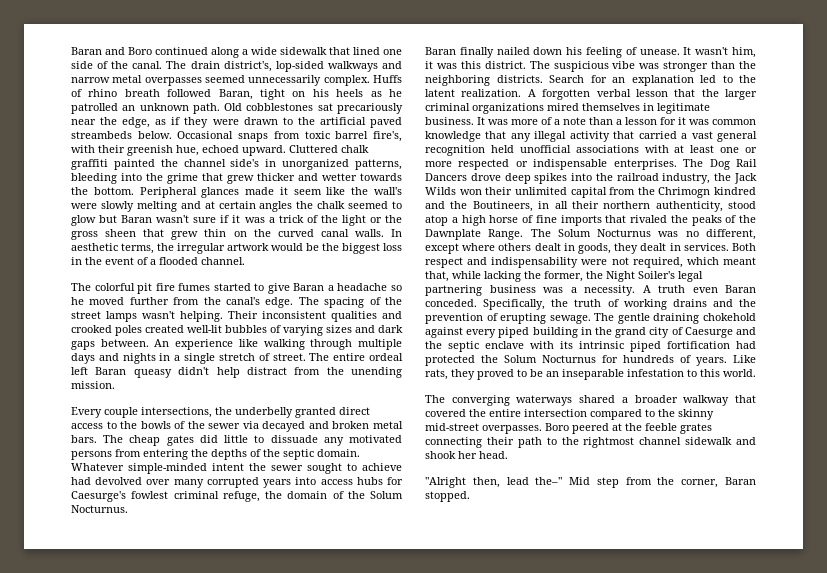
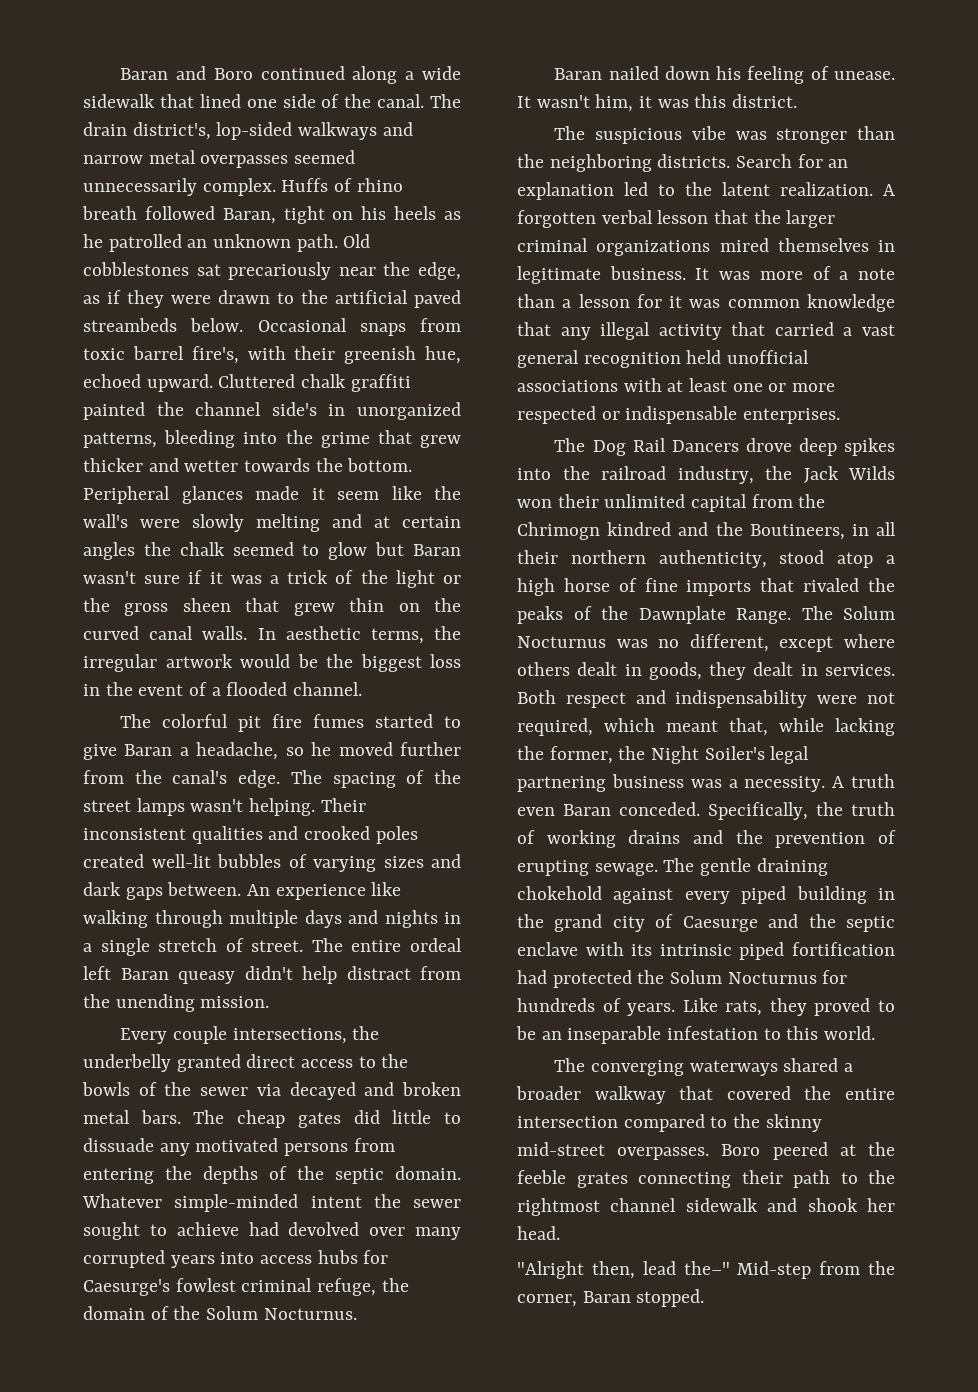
- The colorful pit fire fumes started to give Baran a headache so he moved further from the canal's edge.
+ The colorful pit fire fumes started to give Baran a headache, so he moved further from the canal's edge.
- Baran finally nailed down his feeling of unease.
+ Baran nailed down his feeling of unease.
- It wasn't him, it was this district. The suspicious vibe was stronger than the neighboring districts.
+ It wasn't him, it was this district.
+ The suspicious vibe was stronger than the neighboring districts.
- It was more of a note than a lesson for it was common knowledge that any illegal activity that carried a vast general recognition held unofficial associations with at least one or more respected or indispensable enterprises. The Dog Rail Dancers drove deep spikes into the railroad industry, the Jack Wilds won their unlimited capital from the Chrimogn kindred and the Boutineers, in all their northern authenticity, stood atop a high horse of fine imports that rivaled the peaks of the Dawnplate Range.
+ It was more of a note than a lesson for it was common knowledge that any illegal activity that carried a vast general recognition held unofficial associations with at least one or more respected or indispensable enterprises.
+ The Dog Rail Dancers drove deep spikes into the railroad industry, the Jack Wilds won their unlimited capital from the Chrimogn kindred and the Boutineers, in all their northern authenticity, stood atop a high horse of fine imports that rivaled the peaks of the Dawnplate Range.
- "Alright then, lead the–" Mid step from the corner, Baran stopped.
+ "Alright then, lead the–" Mid-step from the corner, Baran stopped.

